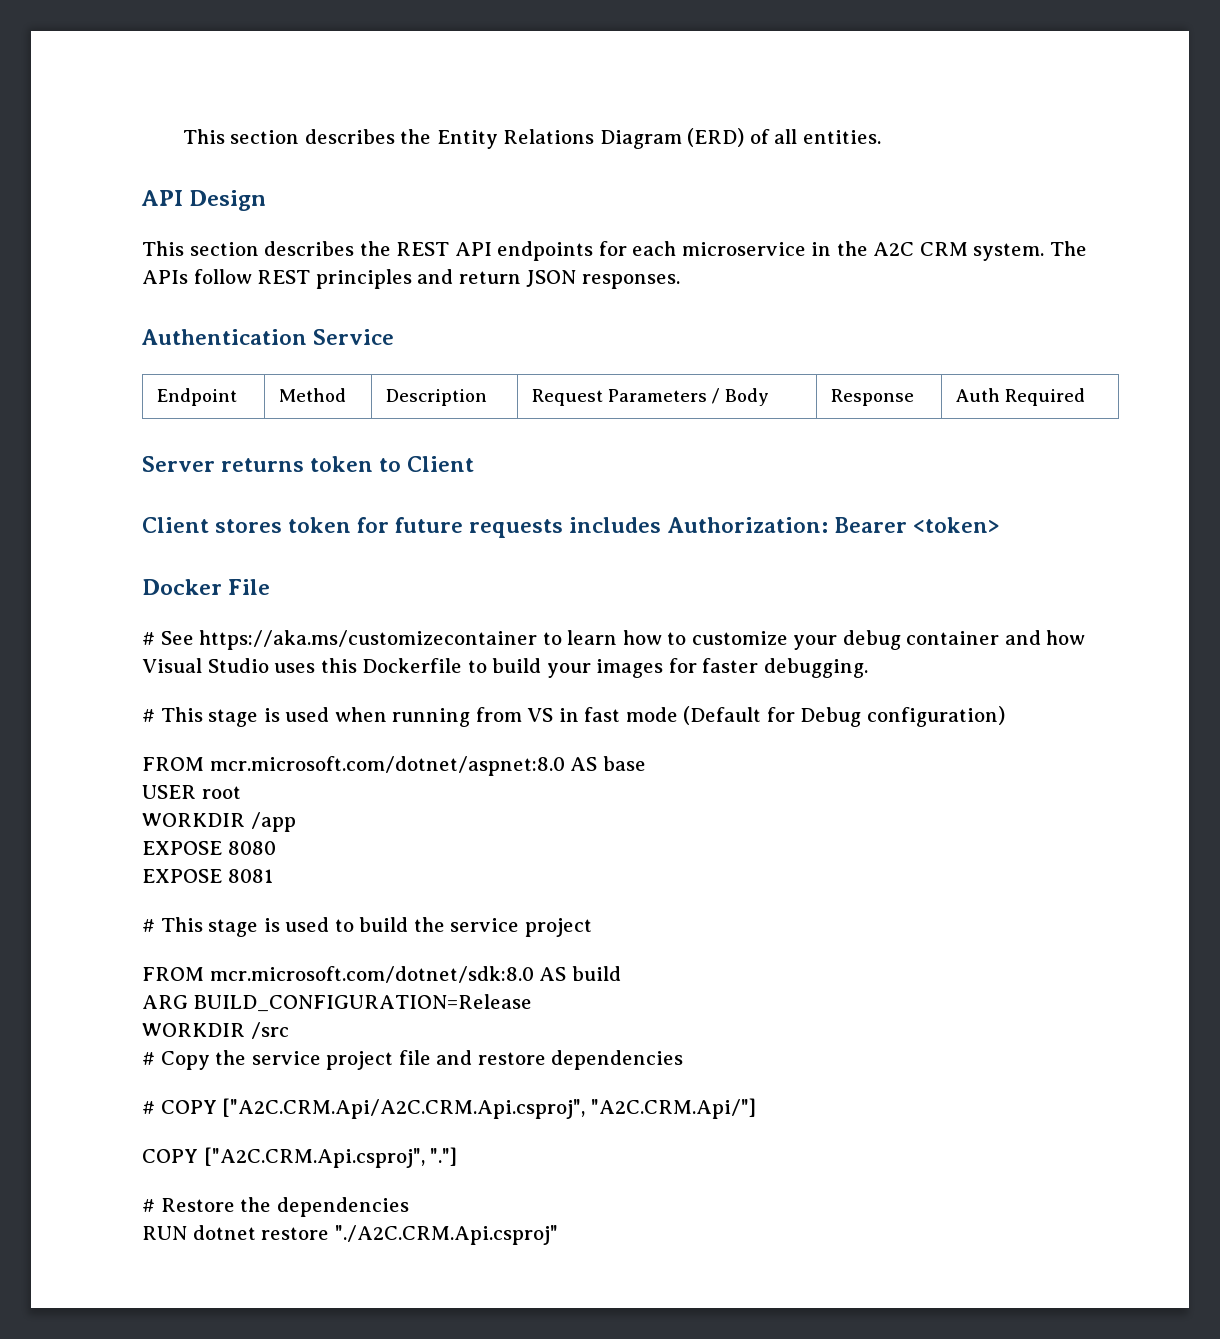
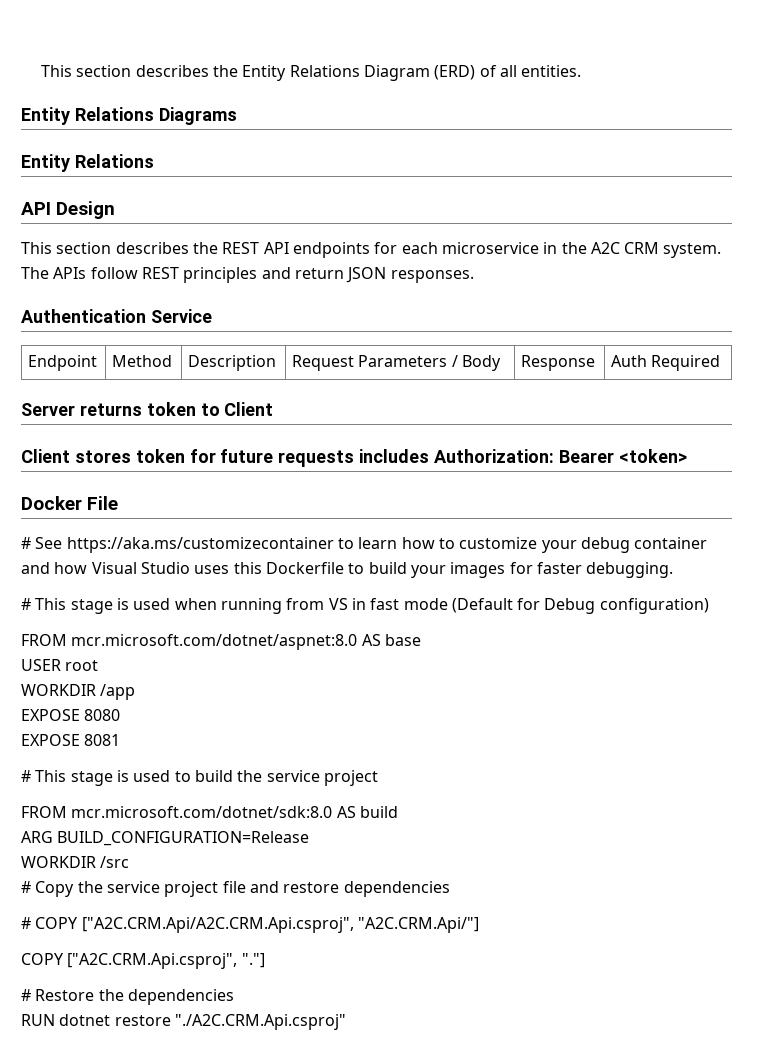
+ Entity Relations Diagrams
+ Entity Relations

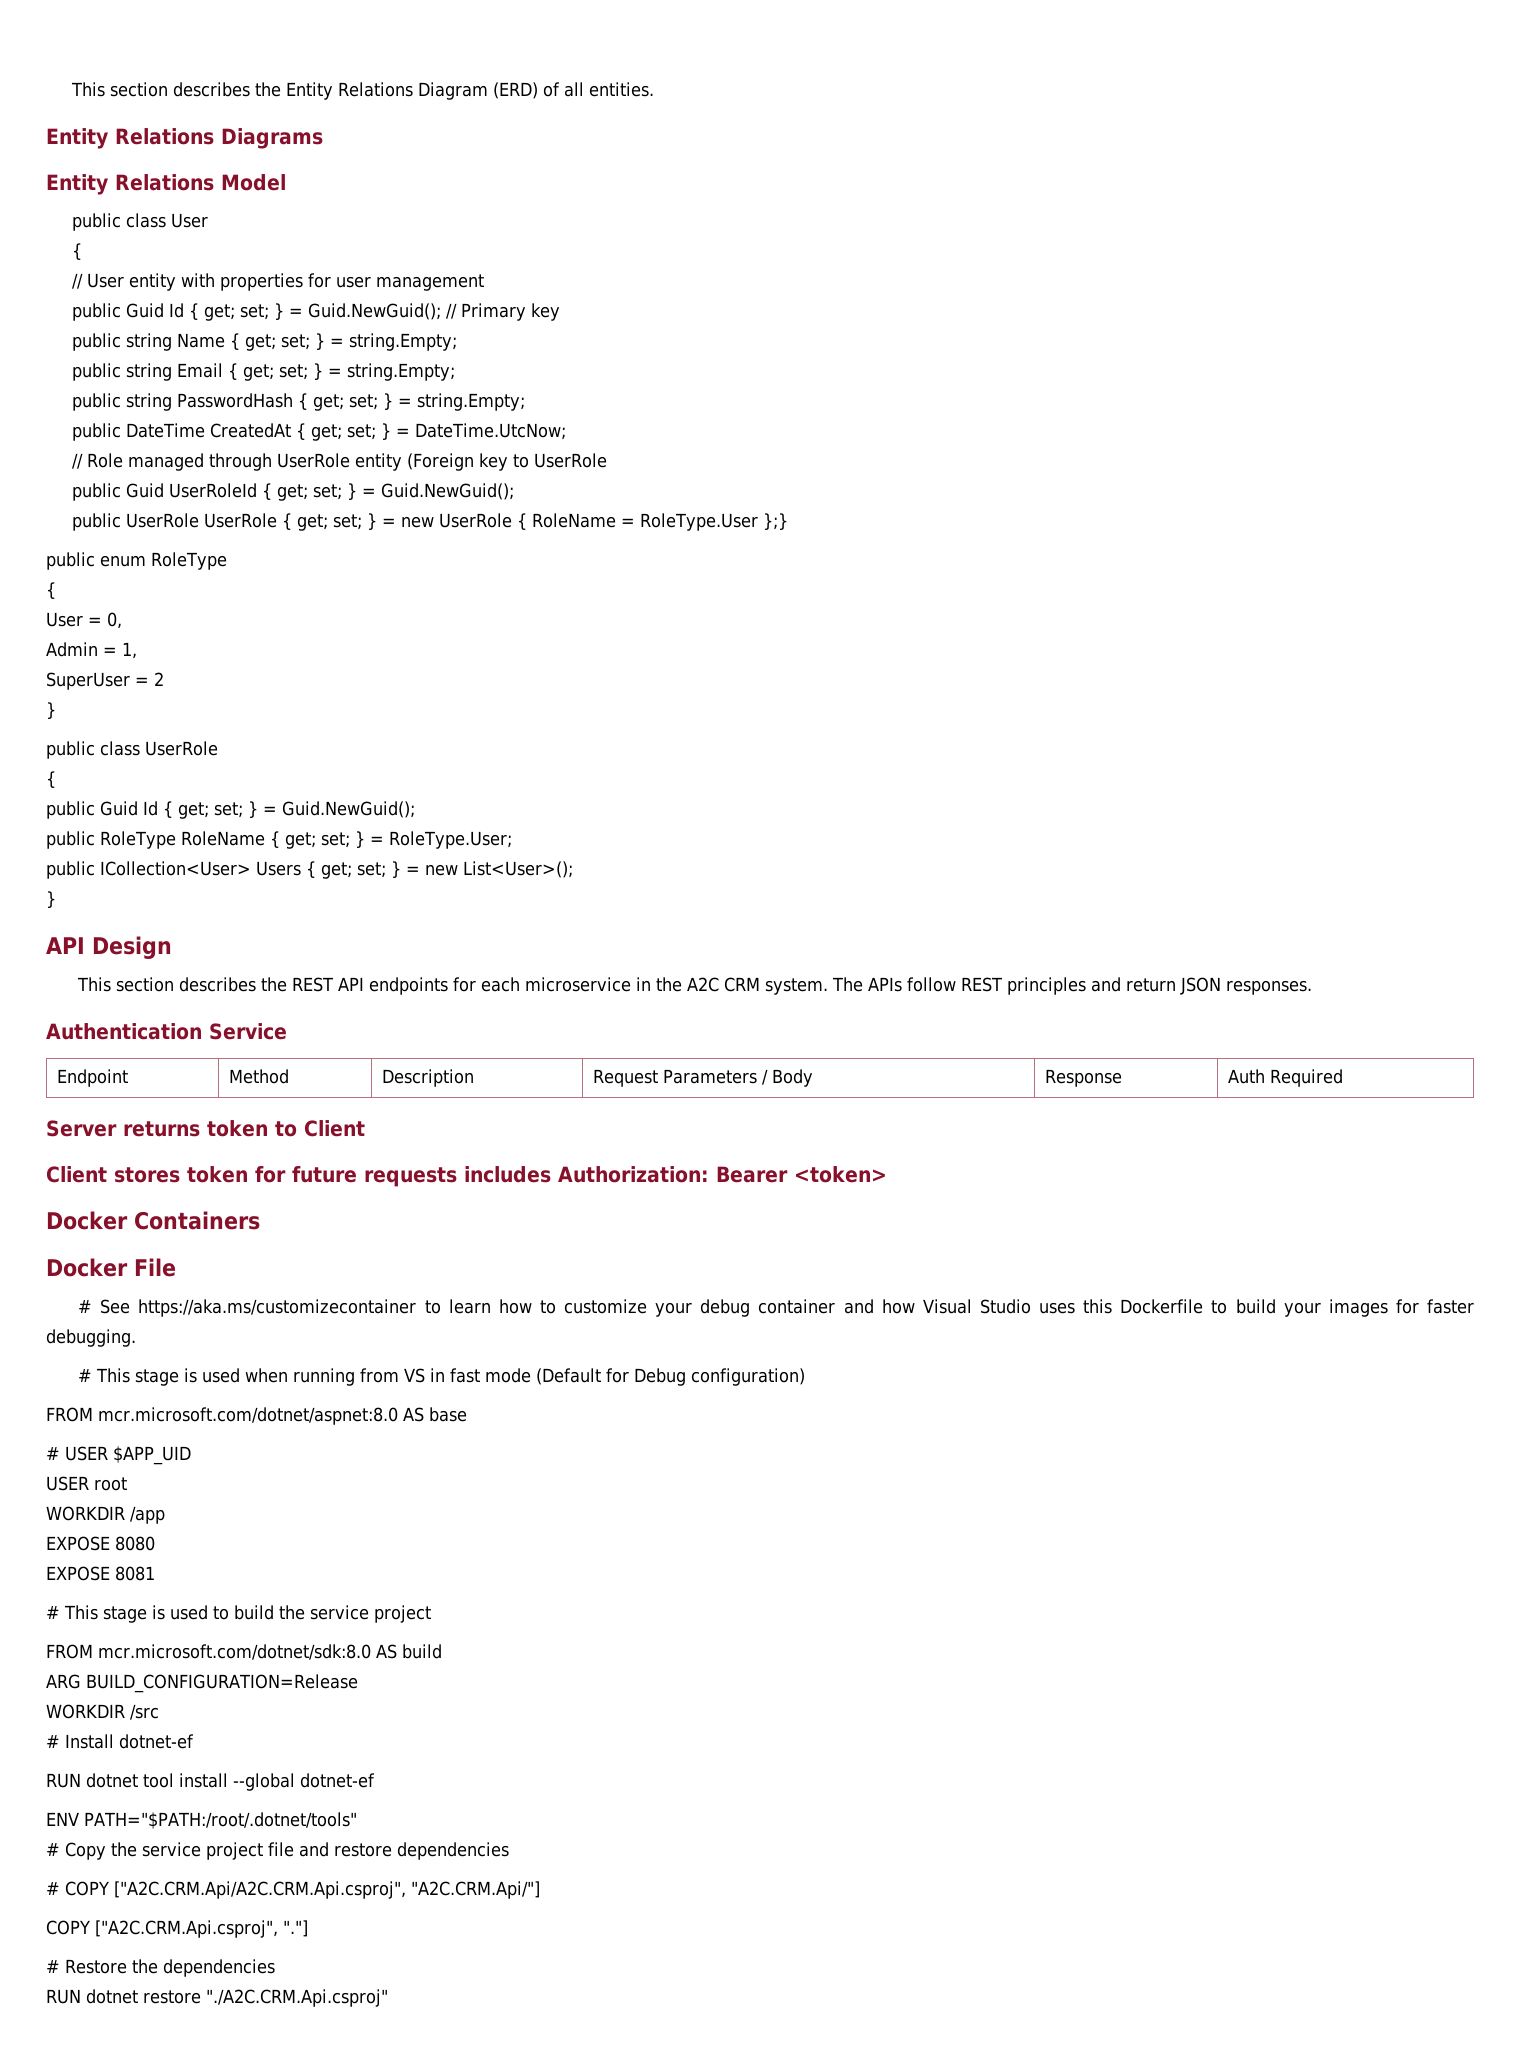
  Entity Relations Diagrams
- Entity Relations
+ Entity Relations Model
+ public class User
+ {
+ // User entity with properties for user management
+ public Guid Id { get; set; } = Guid.NewGuid(); // Primary key
+ public string Name { get; set; } = string.Empty;
+ public string Email { get; set; } = string.Empty;
+ public string PasswordHash { get; set; } = string.Empty;
+ public DateTime CreatedAt { get; set; } = DateTime.UtcNow;
+ // Role managed through UserRole entity (Foreign key to UserRole
+ public Guid UserRoleId { get; set; } = Guid.NewGuid();
+ public UserRole UserRole { get; set; } = new UserRole { RoleName = RoleType.User };}
+ public enum RoleType
+ {
+ User = 0,
+ Admin = 1,
+ SuperUser = 2
+ }
+ public class UserRole
+ {
+ public Guid Id { get; set; } = Guid.NewGuid();
+ public RoleType RoleName { get; set; } = RoleType.User;
+ public ICollection<User> Users { get; set; } = new List<User>();
+ }
+ Docker Containers
+ # USER $APP_UID
+ # Install dotnet-ef
+ RUN dotnet tool install --global dotnet-ef
+ ENV PATH="$PATH:/root/.dotnet/tools"

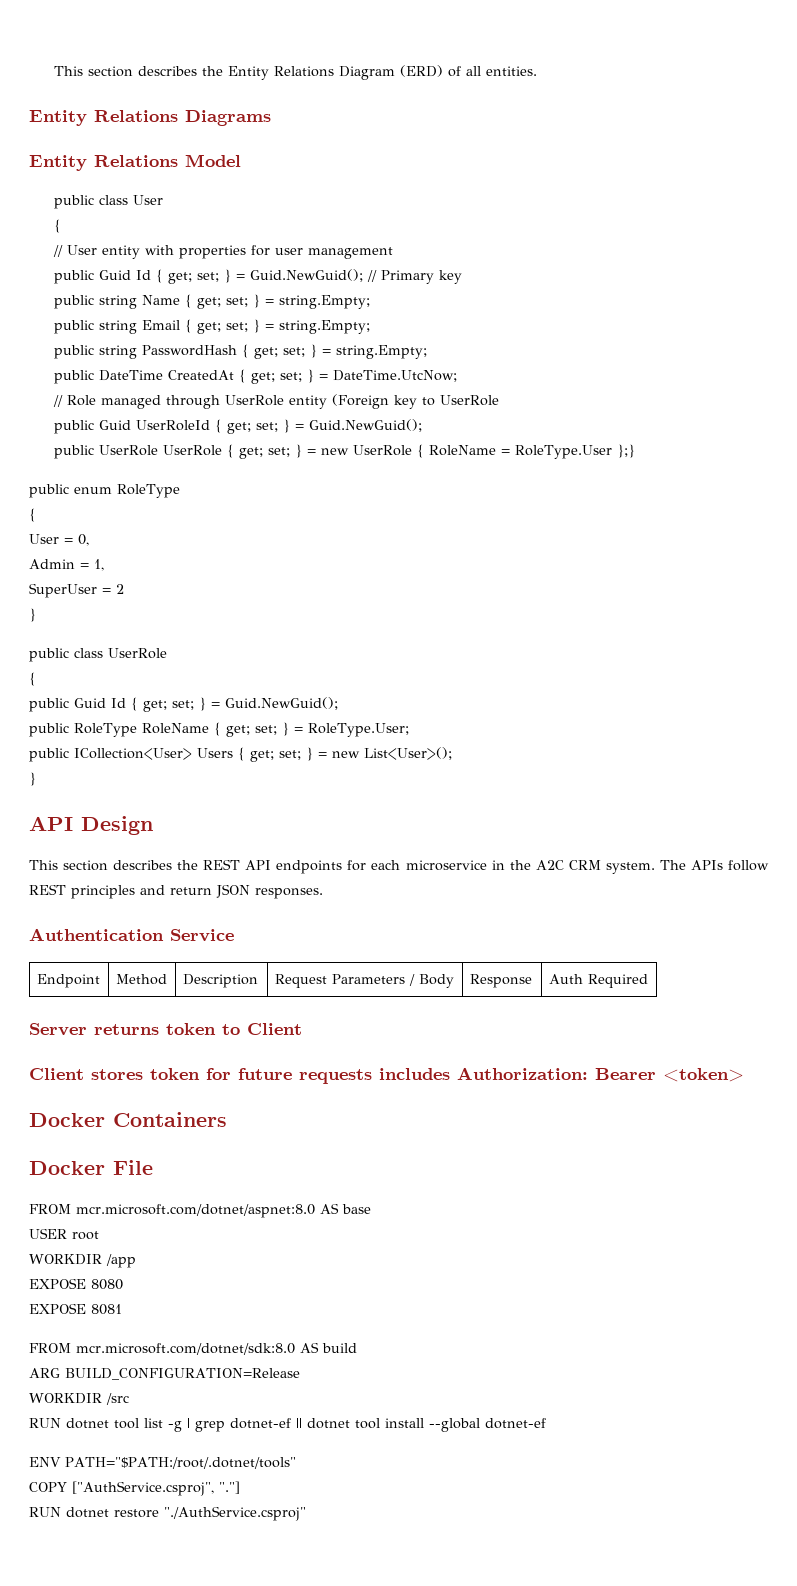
- # See https://aka.ms/customizecontainer to learn how to customize your debug container and how Visual Studio uses this Dockerfile to build your images for faster debugging.
- # This stage is used when running from VS in fast mode (Default for Debug configuration)
- # USER $APP_UID
- # This stage is used to build the service project
- # Install dotnet-ef
- RUN dotnet tool install --global dotnet-ef
+ RUN dotnet tool list -g | grep dotnet-ef || dotnet tool install --global dotnet-ef
- # Copy the service project file and restore dependencies
- # COPY ["A2C.CRM.Api/A2C.CRM.Api.csproj", "A2C.CRM.Api/"]
- COPY ["A2C.CRM.Api.csproj", "."]
- # Restore the dependencies
+ COPY ["AuthService.csproj", "."]
- RUN dotnet restore "./A2C.CRM.Api.csproj"
+ RUN dotnet restore "./AuthService.csproj"

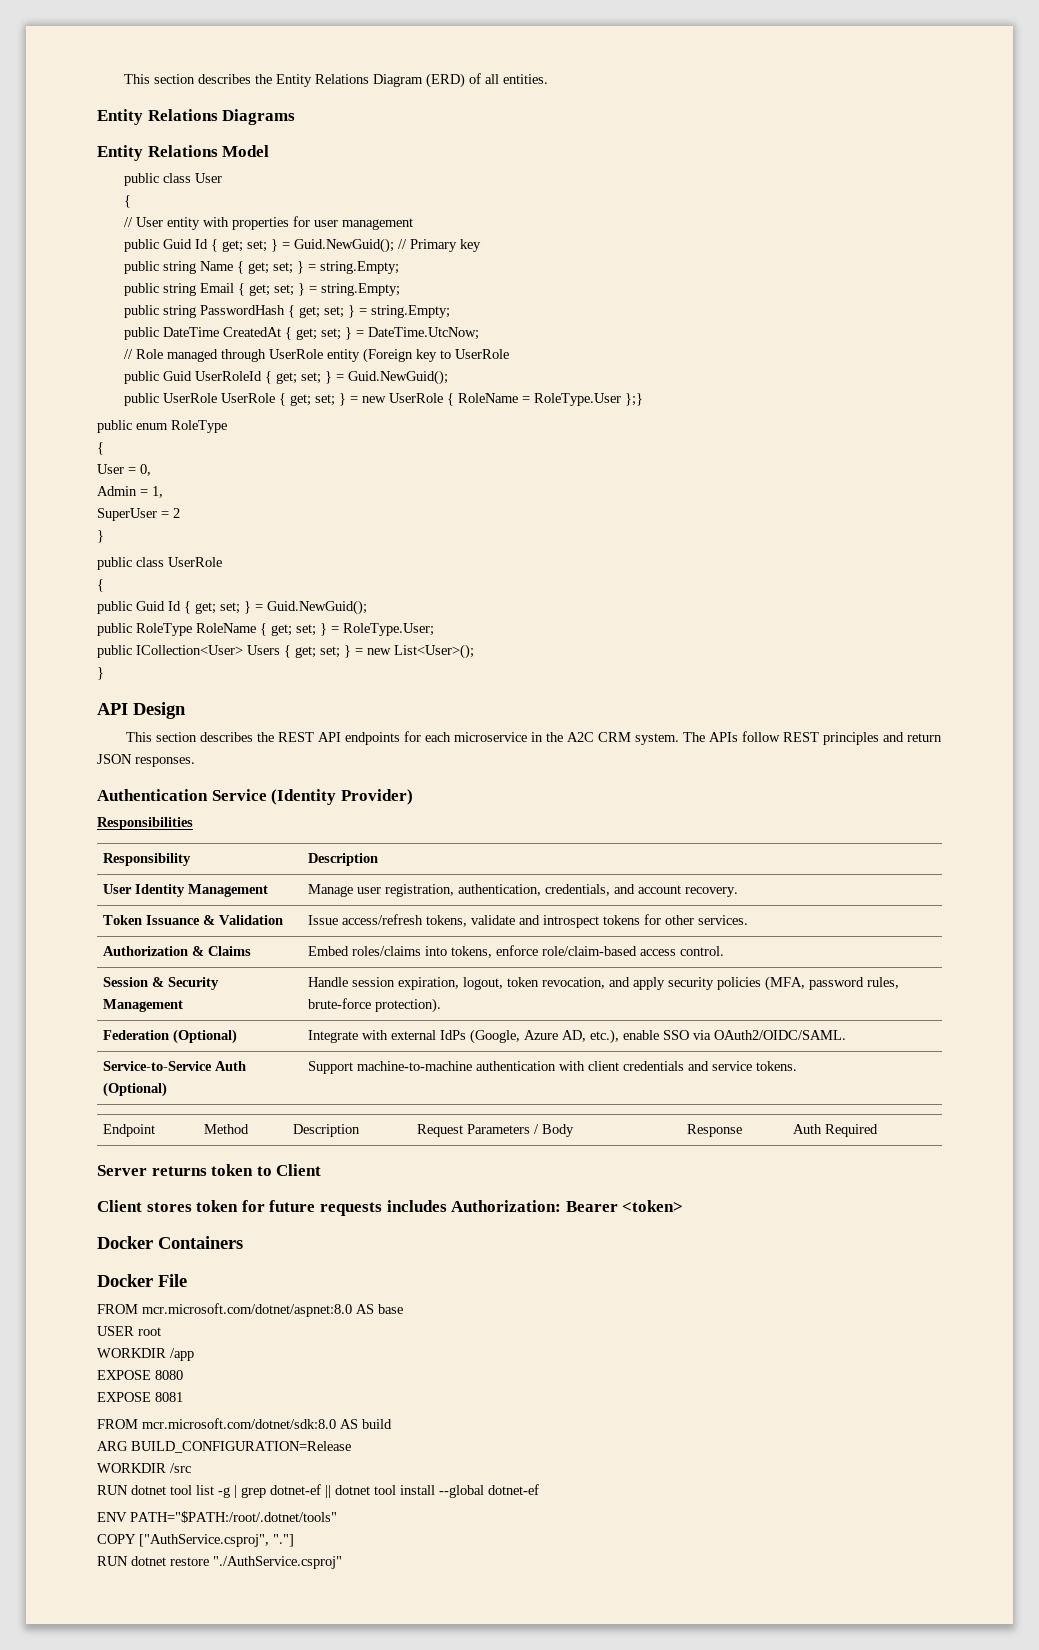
- Authentication Service
+ Authentication Service (Identity Provider)
+ Responsibilities
+ Responsibility | Description
+ User Identity Management | Manage user registration, authentication, credentials, and account recovery.
+ Token Issuance & Validation | Issue access/refresh tokens, validate and introspect tokens for other services.
+ Authorization & Claims | Embed roles/claims into tokens, enforce role/claim-based access control.
+ Session & Security Management | Handle session expiration, logout, token revocation, and apply security policies (MFA, password rules, brute-force protection).
+ Federation (Optional) | Integrate with external IdPs (Google, Azure AD, etc.), enable SSO via OAuth2/OIDC/SAML.
+ Service-to-Service Auth (Optional) | Support machine-to-machine authentication with client credentials and service tokens.

